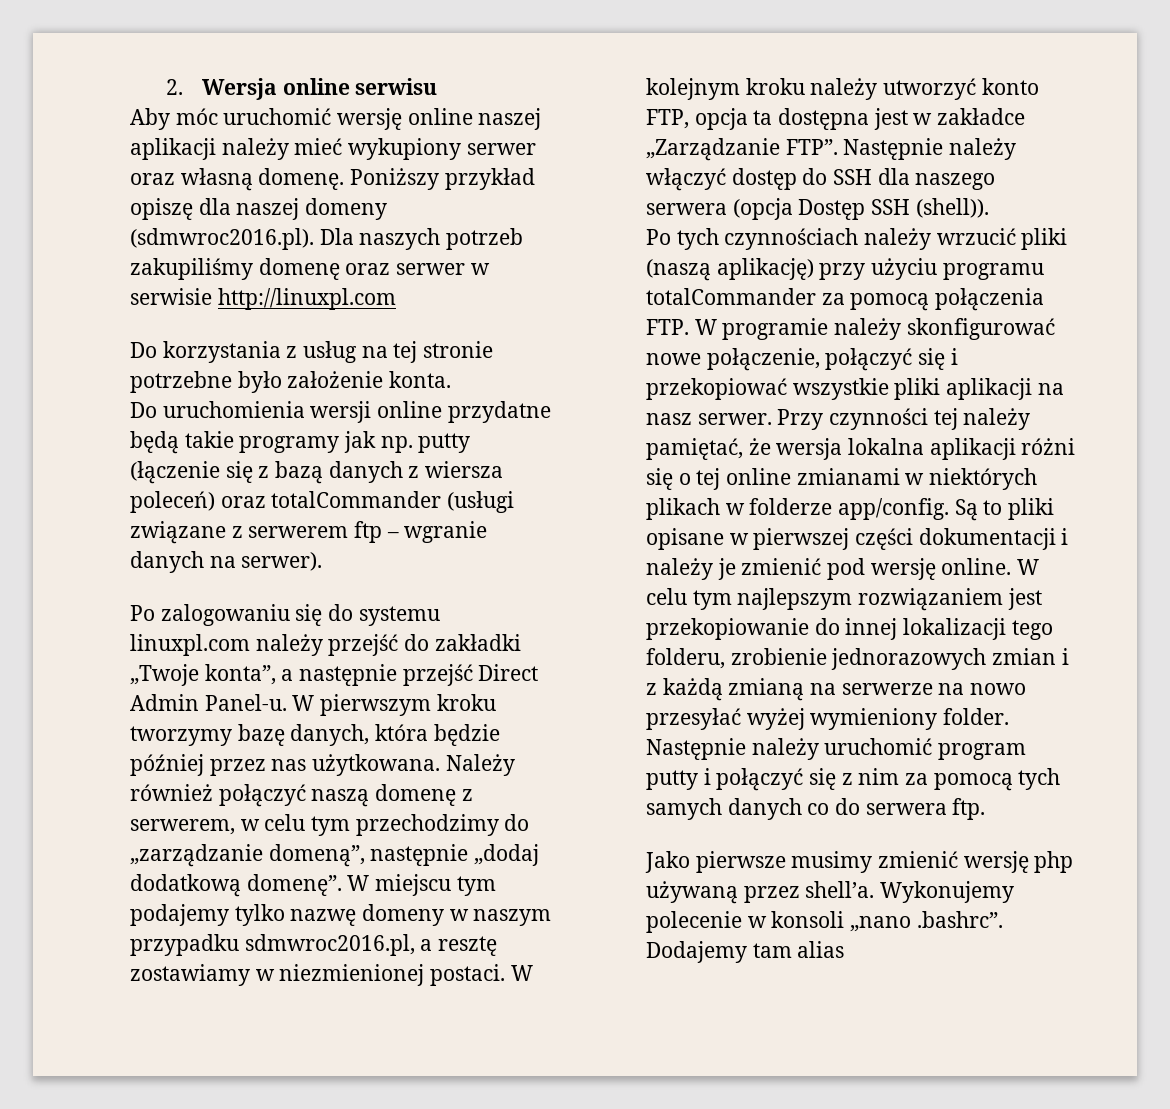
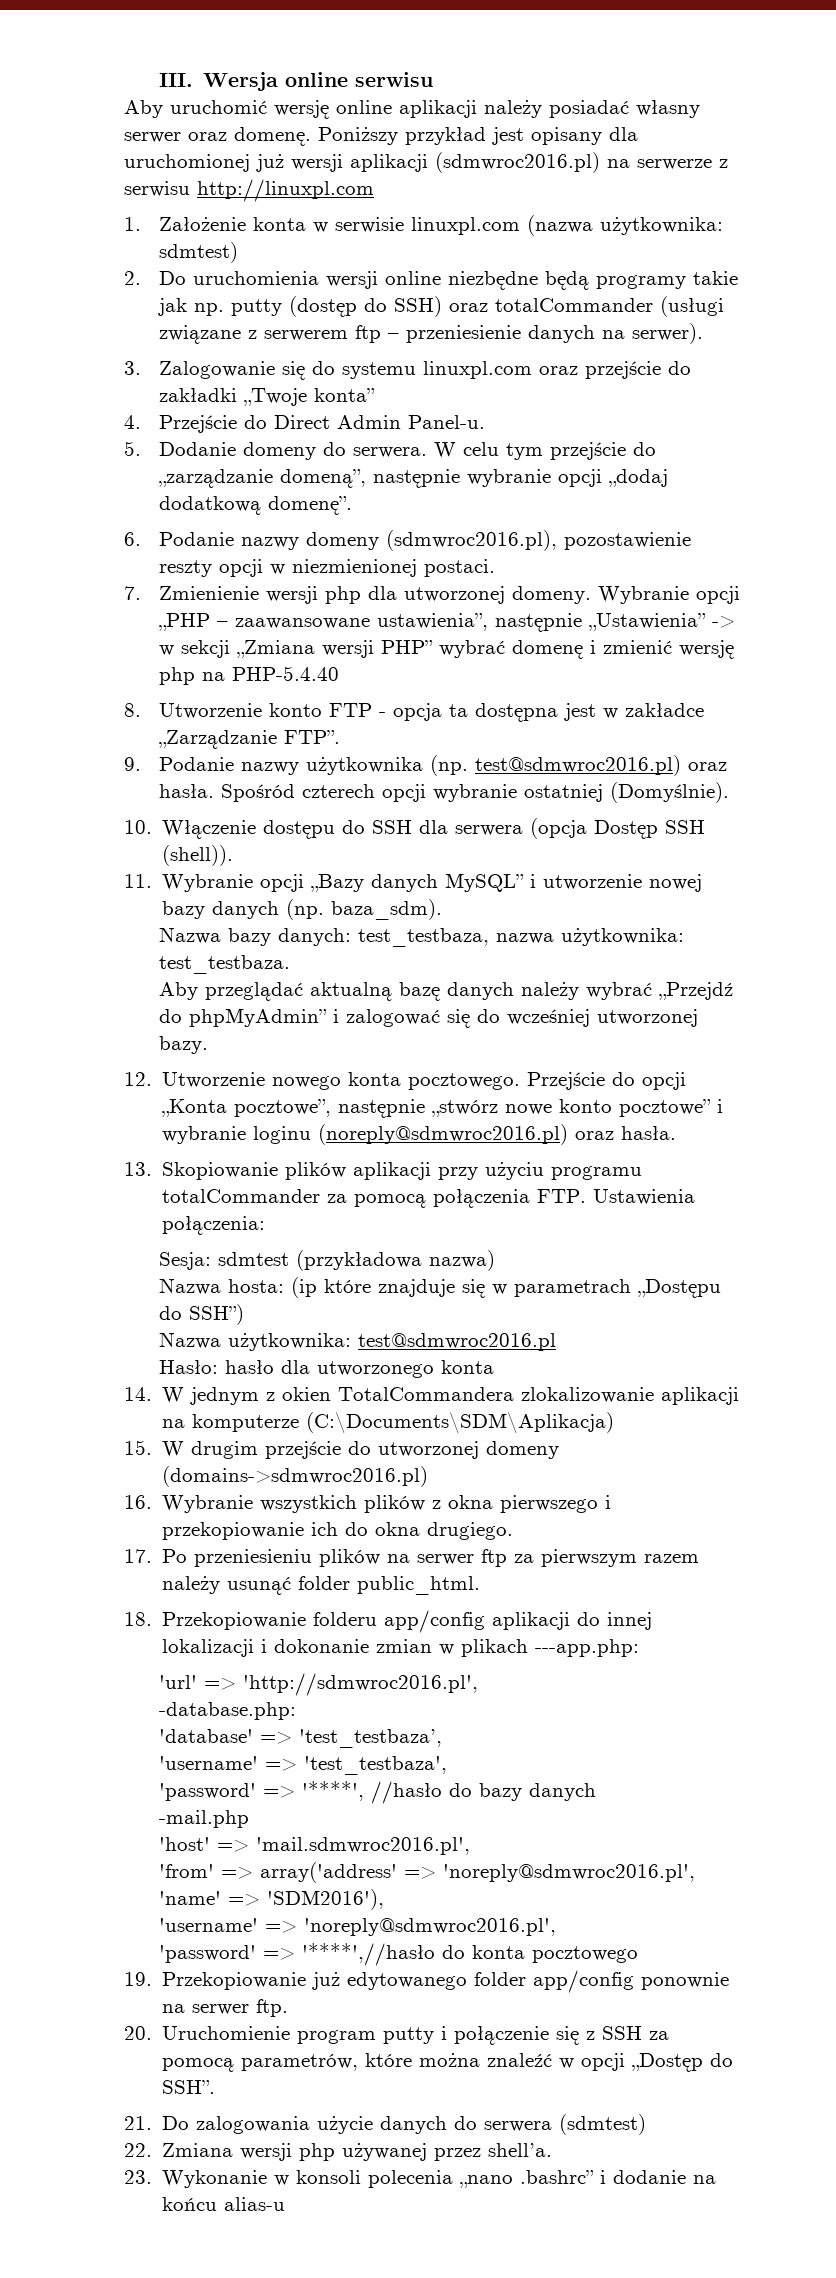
- 2. Wersja online serwisu
+ III. Wersja online serwisu
- Aby móc uruchomić wersję online naszej aplikacji należy mieć wykupiony serwer oraz własną domenę.
+ Aby uruchomić wersję online aplikacji należy posiadać własny serwer oraz domenę.
- Poniższy przykład opiszę dla naszej domeny (sdmwroc2016.pl). Dla naszych potrzeb zakupiliśmy domenę oraz serwer w serwisie http://linuxpl.com
- Do korzystania z usług na tej stronie potrzebne było założenie konta.
- Do uruchomienia wersji online przydatne będą takie programy jak np. putty (łączenie się z bazą danych z wiersza poleceń) oraz totalCommander (usługi związane z serwerem ftp – wgranie danych na serwer).
+ Poniższy przykład jest opisany dla uruchomionej już wersji aplikacji (sdmwroc2016.pl) na serwerze z serwisu http://linuxpl.com
+ 1. Założenie konta w serwisie linuxpl.com (nazwa użytkownika: sdmtest)
+ 2. Do uruchomienia wersji online niezbędne będą programy takie jak np. putty (dostęp do SSH) oraz totalCommander (usługi związane z serwerem ftp – przeniesienie danych na serwer).
- Po zalogowaniu się do systemu linuxpl.com należy przejść do zakładki „Twoje konta”, a następnie przejść Direct Admin Panel-u. W pierwszym kroku tworzymy bazę danych, która będzie później przez nas użytkowana. Należy również połączyć naszą domenę z serwerem, w celu tym przechodzimy do „zarządzanie domeną”, następnie „dodaj dodatkową domenę”. W miejscu tym podajemy tylko nazwę domeny w naszym przypadku sdmwroc2016.pl, a resztę zostawiamy w niezmienionej postaci. W kolejnym kroku należy utworzyć konto FTP, opcja ta dostępna jest w zakładce „Zarządzanie FTP”. Następnie należy włączyć dostęp do SSH dla naszego serwera (opcja Dostęp SSH (shell)).
+ 3. Zalogowanie się do systemu linuxpl.com oraz przejście do zakładki „Twoje konta”
+ 4. Przejście do Direct Admin Panel-u.
+ 5. Dodanie domeny do serwera. W celu tym przejście do „zarządzanie domeną”, następnie wybranie opcji „dodaj dodatkową domenę”.
+ 6. Podanie nazwy domeny (sdmwroc2016.pl), pozostawienie reszty opcji w niezmienionej postaci.
+ 7. Zmienienie wersji php dla utworzonej domeny. Wybranie opcji „PHP – zaawansowane ustawienia”, następnie „Ustawienia” -> w sekcji „Zmiana wersji PHP” wybrać domenę i zmienić wersję php na PHP-5.4.40
+ 8. Utworzenie konto FTP - opcja ta dostępna jest w zakładce „Zarządzanie FTP”.
+ 9. Podanie nazwy użytkownika (np. test@sdmwroc2016.pl) oraz hasła. Spośród czterech opcji wybranie ostatniej (Domyślnie).
+ 10. Włączenie dostępu do SSH dla serwera (opcja Dostęp SSH (shell)).
- Po tych czynnościach należy wrzucić pliki (naszą aplikację) przy użyciu programu totalCommander za pomocą połączenia FTP. W programie należy skonfigurować nowe połączenie, połączyć się i przekopiować wszystkie pliki aplikacji na nasz serwer. Przy czynności tej należy pamiętać, że wersja lokalna aplikacji różni się o tej online zmianami w niektórych plikach w folderze app/config. Są to pliki opisane w pierwszej części dokumentacji i należy je zmienić pod wersję online. W celu tym najlepszym rozwiązaniem jest przekopiowanie do innej lokalizacji tego folderu, zrobienie jednorazowych zmian i z każdą zmianą na serwerze na nowo przesyłać wyżej wymieniony folder. Następnie należy uruchomić program putty i połączyć się z nim za pomocą tych samych danych co do serwera ftp.
- Jako pierwsze musimy zmienić wersję php używaną przez shell’a. Wykonujemy polecenie w konsoli „nano .bashrc”. Dodajemy tam alias
+ 11. Wybranie opcji „Bazy danych MySQL” i utworzenie nowej bazy danych (np. baza_sdm).
+ Nazwa bazy danych: test_testbaza, nazwa użytkownika: test_testbaza.
+ Aby przeglądać aktualną bazę danych należy wybrać „Przejdź do phpMyAdmin” i zalogować się do wcześniej utworzonej bazy.
+ 12. Utworzenie nowego konta pocztowego. Przejście do opcji „Konta pocztowe”, następnie „stwórz nowe konto pocztowe” i wybranie loginu (noreply@sdmwroc2016.pl) oraz hasła.
+ 13. Skopiowanie plików aplikacji przy użyciu programu totalCommander za pomocą połączenia FTP. Ustawienia połączenia:
+ Sesja: sdmtest (przykładowa nazwa)
+ Nazwa hosta: (ip które znajduje się w parametrach „Dostępu do SSH”)
+ Nazwa użytkownika: test@sdmwroc2016.pl
+ Hasło: hasło dla utworzonego konta
+ 14. W jednym z okien TotalCommandera zlokalizowanie aplikacji na komputerze (C:\Documents\SDM\Aplikacja)
+ 15. W drugim przejście do utworzonej domeny (domains->sdmwroc2016.pl)
+ 16. Wybranie wszystkich plików z okna pierwszego i przekopiowanie ich do okna drugiego.
+ 17. Po przeniesieniu plików na serwer ftp za pierwszym razem należy usunąć folder public_html.
+ 18. Przekopiowanie folderu app/config aplikacji do innej lokalizacji i dokonanie zmian w plikach ---app.php:
+ 'url' => 'http://sdmwroc2016.pl',
+ -database.php:
+ 'database' => 'test_testbaza’,
+ 'username' => 'test_testbaza',
+ 'password' => '****', //hasło do bazy danych
+ -mail.php
+ 'host' => 'mail.sdmwroc2016.pl',
+ 'from' => array('address' => 'noreply@sdmwroc2016.pl', 'name' => 'SDM2016'),
+ 'username' => 'noreply@sdmwroc2016.pl',
+ 'password' => '****',//hasło do konta pocztowego
+ 19. Przekopiowanie już edytowanego folder app/config ponownie na serwer ftp.
+ 20. Uruchomienie program putty i połączenie się z SSH za pomocą parametrów, które można znaleźć w opcji „Dostęp do SSH”.
+ 21. Do zalogowania użycie danych do serwera (sdmtest)
+ 22. Zmiana wersji php używanej przez shell’a.
+ 23. Wykonanie w konsoli polecenia „nano .bashrc” i dodanie na końcu alias-u

